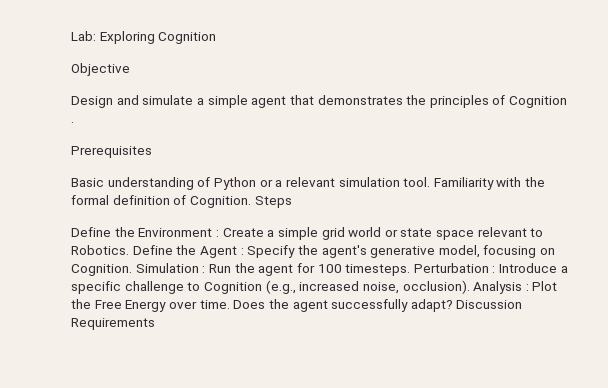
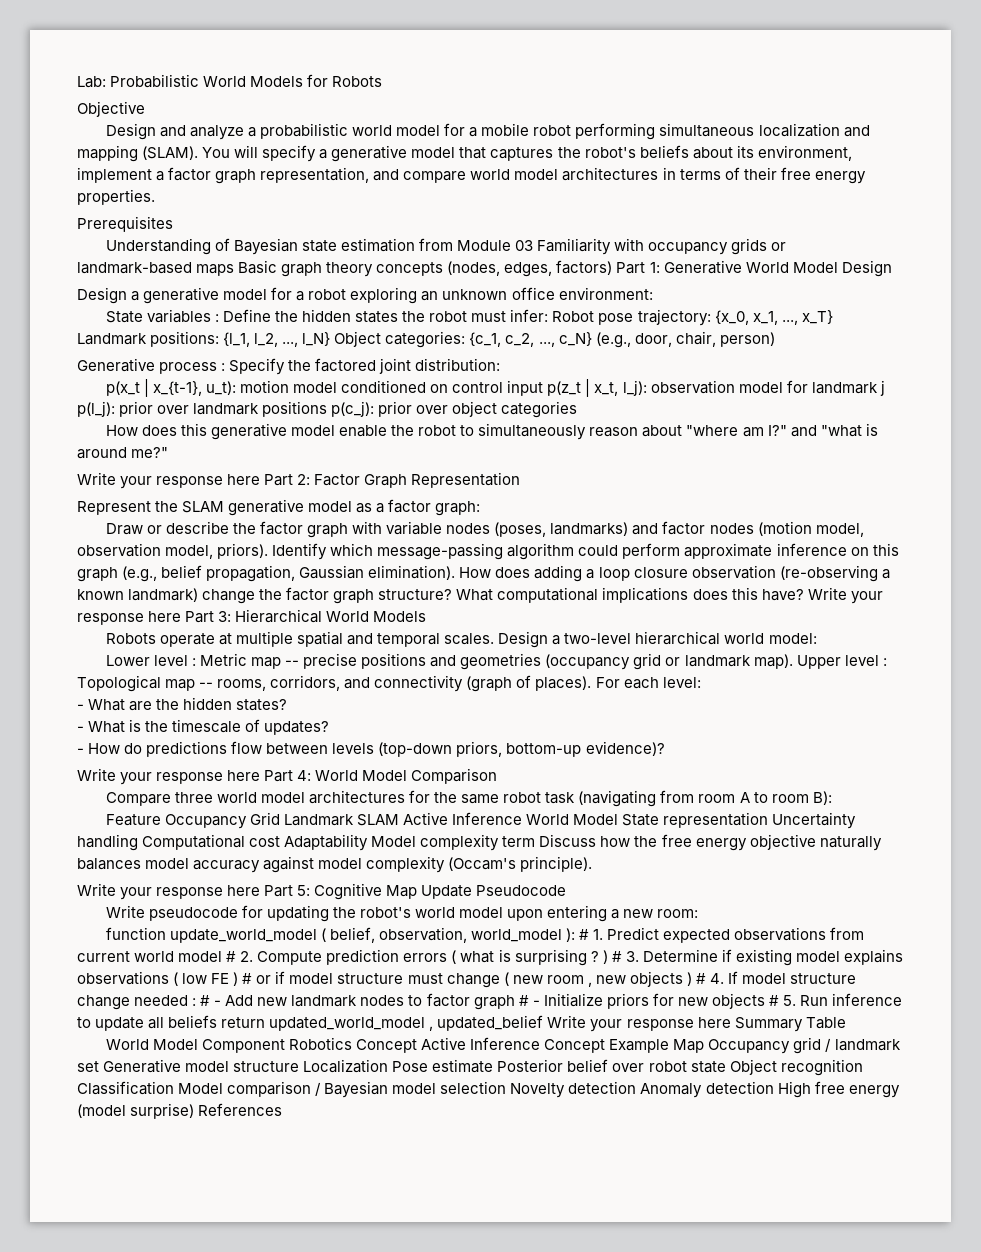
- Lab: Exploring Cognition
+ Lab: Probabilistic World Models for Robots
  Objective
- Design and simulate a simple agent that demonstrates the principles of Cognition .
+ Design and analyze a probabilistic world model for a mobile robot performing simultaneous localization and mapping (SLAM). You will specify a generative model that captures the robot's beliefs about its environment, implement a factor graph representation, and compare world model architectures in terms of their free energy properties.
  Prerequisites
- Basic understanding of Python or a relevant simulation tool. Familiarity with the formal definition of Cognition. Steps
- Define the Environment : Create a simple grid world or state space relevant to Robotics. Define the Agent : Specify the agent's generative model, focusing on Cognition. Simulation : Run the agent for 100 timesteps. Perturbation : Introduce a specific challenge to Cognition (e.g., increased noise, occlusion). Analysis : Plot the Free Energy over time. Does the agent successfully adapt? Discussion Requirements
+ Understanding of Bayesian state estimation from Module 03 Familiarity with occupancy grids or landmark-based maps Basic graph theory concepts (nodes, edges, factors) Part 1: Generative World Model Design
+ Design a generative model for a robot exploring an unknown office environment:
+ State variables : Define the hidden states the robot must infer: Robot pose trajectory: {x_0, x_1, ..., x_T} Landmark positions: {l_1, l_2, ..., l_N} Object categories: {c_1, c_2, ..., c_N} (e.g., door, chair, person)
+ Generative process : Specify the factored joint distribution:
+ p(x_t | x_{t-1}, u_t): motion model conditioned on control input p(z_t | x_t, l_j): observation model for landmark j p(l_j): prior over landmark positions p(c_j): prior over object categories
+ How does this generative model enable the robot to simultaneously reason about "where am I?" and "what is around me?"
+ Write your response here Part 2: Factor Graph Representation
+ Represent the SLAM generative model as a factor graph:
+ Draw or describe the factor graph with variable nodes (poses, landmarks) and factor nodes (motion model, observation model, priors). Identify which message-passing algorithm could perform approximate inference on this graph (e.g., belief propagation, Gaussian elimination). How does adding a loop closure observation (re-observing a known landmark) change the factor graph structure? What computational implications does this have? Write your response here Part 3: Hierarchical World Models
+ Robots operate at multiple spatial and temporal scales. Design a two-level hierarchical world model:
+ Lower level : Metric map -- precise positions and geometries (occupancy grid or landmark map). Upper level : Topological map -- rooms, corridors, and connectivity (graph of places). For each level:
+ - What are the hidden states?
+ - What is the timescale of updates?
+ - How do predictions flow between levels (top-down priors, bottom-up evidence)?
+ Write your response here Part 4: World Model Comparison
+ Compare three world model architectures for the same robot task (navigating from room A to room B):
+ Feature Occupancy Grid Landmark SLAM Active Inference World Model State representation Uncertainty handling Computational cost Adaptability Model complexity term Discuss how the free energy objective naturally balances model accuracy against model complexity (Occam's principle).
+ Write your response here Part 5: Cognitive Map Update Pseudocode
+ Write pseudocode for updating the robot's world model upon entering a new room:
+ function update_world_model ( belief, observation, world_model ): # 1. Predict expected observations from current world model # 2. Compute prediction errors ( what is surprising ? ) # 3. Determine if existing model explains observations ( low FE ) # or if model structure must change ( new room , new objects ) # 4. If model structure change needed : # - Add new landmark nodes to factor graph # - Initialize priors for new objects # 5. Run inference to update all beliefs return updated_world_model , updated_belief Write your response here Summary Table
+ World Model Component Robotics Concept Active Inference Concept Example Map Occupancy grid / landmark set Generative model structure Localization Pose estimate Posterior belief over robot state Object recognition Classification Model comparison / Bayesian model selection Novelty detection Anomaly detection High free energy (model surprise) References

